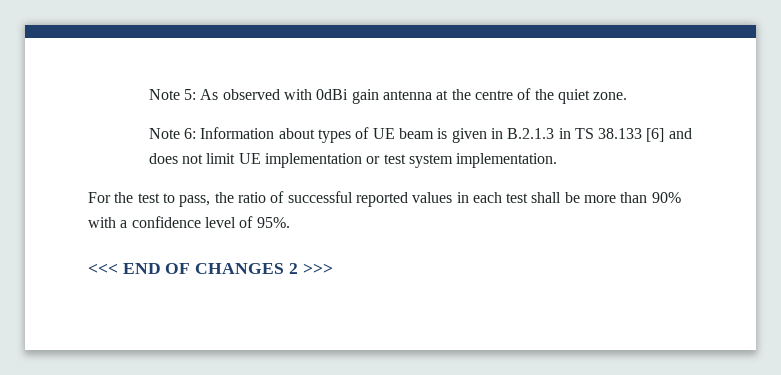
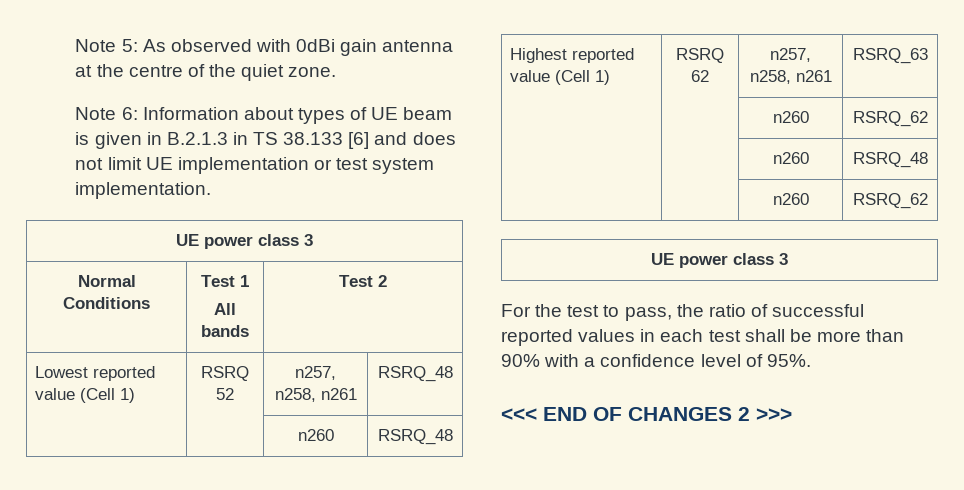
  Note 6: Information about types of UE beam is given in B.2.1.3 in TS 38.133 [6] and does not limit UE implementation or test system implementation.
+ UE power class 3
+ Normal Conditions | Test 1
+ All bands | Test 2
+ Lowest reported value (Cell 1) | RSRQ 52 | n257, n258, n261 | RSRQ_48
+ | | n260 | RSRQ_48
+ Highest reported value (Cell 1) | RSRQ 62 | n257, n258, n261 | RSRQ_63
+ | | n260 | RSRQ_62
+ | | n260 | RSRQ_48
+ | | n260 | RSRQ_62
+ UE power class 3

